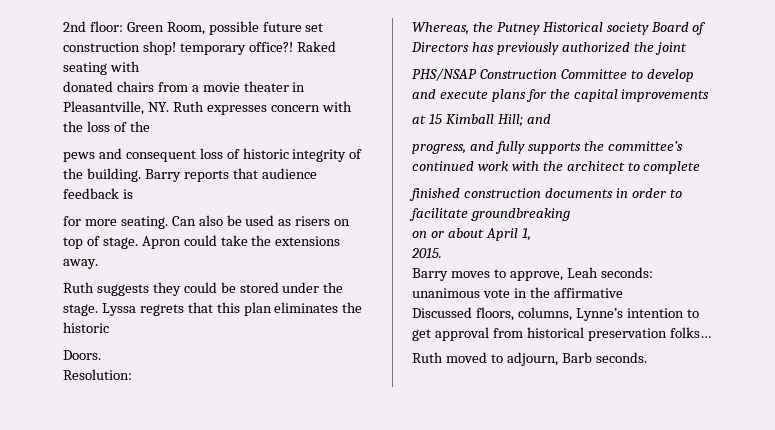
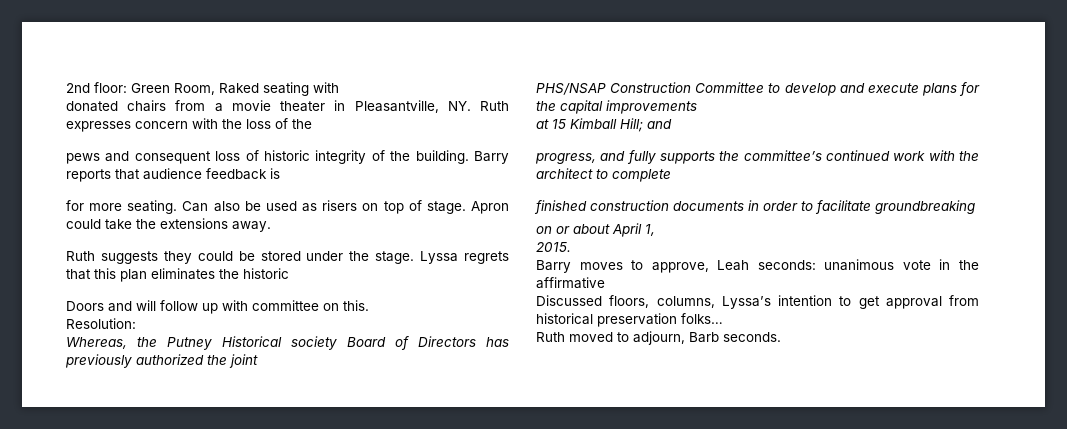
- 2nd floor: Green Room, possible future set construction shop! temporary office?! Raked seating with
+ 2nd floor: Green Room, Raked seating with
- Doors.
+ Doors and will follow up with committee on this.
- Discussed floors, columns, Lynne’s intention to get approval from historical preservation folks…
+ Discussed floors, columns, Lyssa’s intention to get approval from historical preservation folks…

